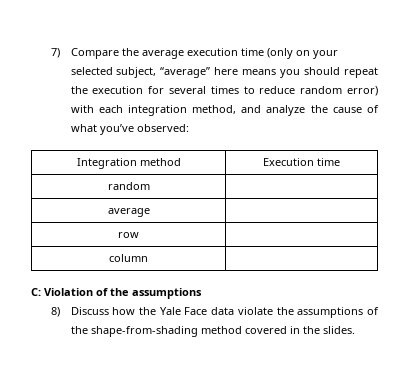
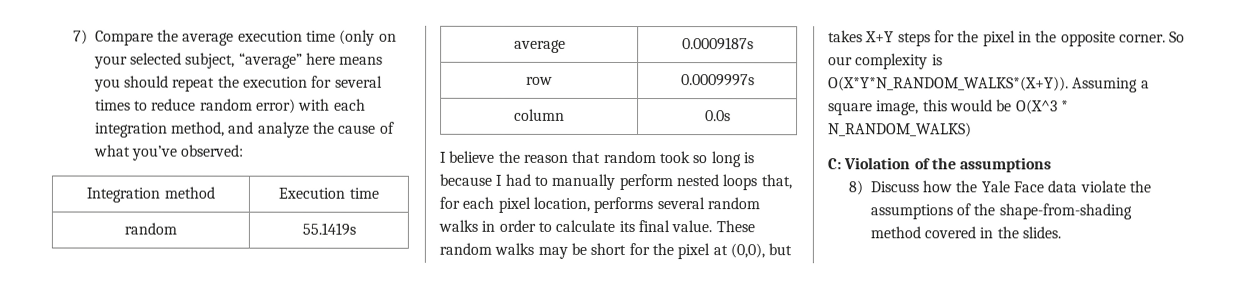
- random |
+ random | 55.1419s
- average |
+ average | 0.0009187s
- row |
+ row | 0.0009997s
- column |
+ column | 0.0s
+ I believe the reason that random took so long is because I had to manually perform nested loops that, for each pixel location, performs several random walks in order to calculate its final value. These random walks may be short for the pixel at (0,0), but takes X+Y steps for the pixel in the opposite corner. So our complexity is O(X*Y*N_RANDOM_WALKS*(X+Y)). Assuming a square image, this would be O(X^3 * N_RANDOM_WALKS)

